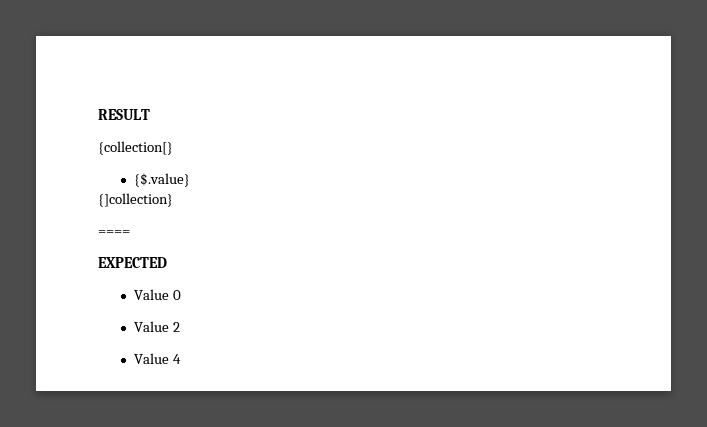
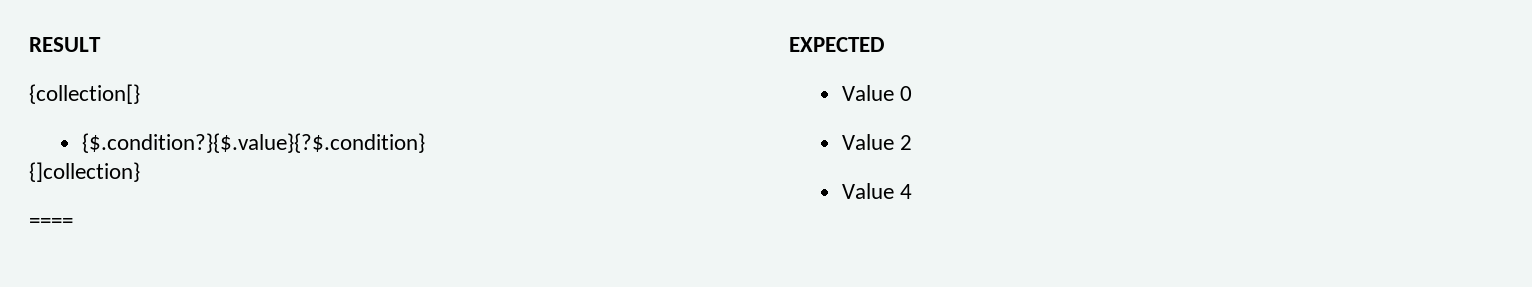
- {$.value}
+ {$.condition?}{$.value}{?$.condition}

